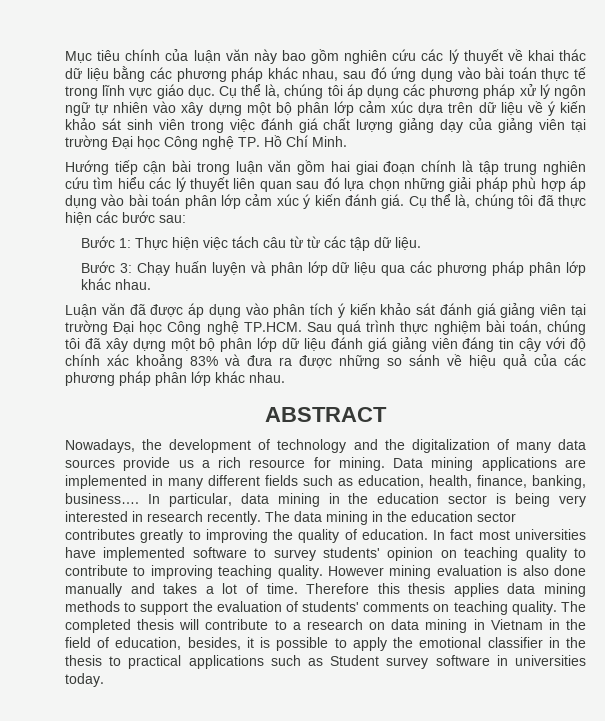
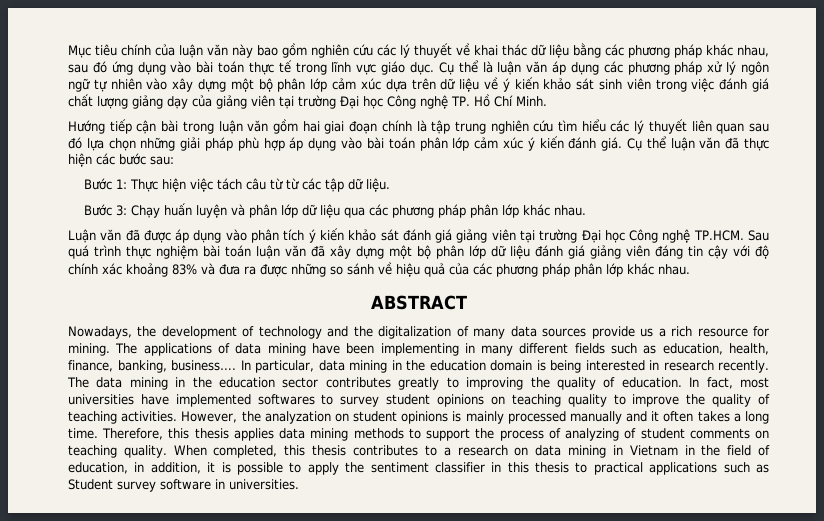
- Cụ thể là, chúng tôi áp dụng các phương pháp xử lý ngôn ngữ tự nhiên vào xây dựng một bộ phân lớp cảm xúc dựa trên dữ liệu về ý kiến khảo sát sinh viên trong việc đánh giá chất lượng giảng dạy của giảng viên tại trường Đại học Công nghệ TP. Hồ Chí Minh.
+ Cụ thể là luận văn áp dụng các phương pháp xử lý ngôn ngữ tự nhiên vào xây dựng một bộ phân lớp cảm xúc dựa trên dữ liệu về ý kiến khảo sát sinh viên trong việc đánh giá chất lượng giảng dạy của giảng viên tại trường Đại học Công nghệ TP. Hồ Chí Minh.
- Cụ thể là, chúng tôi đã thực hiện các bước sau:
+ Cụ thể luận văn đã thực hiện các bước sau:
- Luận văn đã được áp dụng vào phân tích ý kiến khảo sát đánh giá giảng viên tại trường Đại học Công nghệ TP.HCM. Sau quá trình thực nghiệm bài toán, chúng tôi đã xây dựng một bộ phân lớp dữ liệu đánh giá giảng viên đáng tin cậy với độ chính xác khoảng 83% và đưa ra được những so sánh về hiệu quả của các phương pháp phân lớp khác nhau.
+ Luận văn đã được áp dụng vào phân tích ý kiến khảo sát đánh giá giảng viên tại trường Đại học Công nghệ TP.HCM. Sau quá trình thực nghiệm bài toán luận văn đã xây dựng một bộ phân lớp dữ liệu đánh giá giảng viên đáng tin cậy với độ chính xác khoảng 83% và đưa ra được những so sánh về hiệu quả của các phương pháp phân lớp khác nhau.
- Data mining applications are implemented in many different fields such as education, health, finance, banking, business….
+ The applications of data mining have been implementing in many different fields such as education, health, finance, banking, business….
- In particular, data mining in the education sector is being very interested in research recently.
+ In particular, data mining in the education domain is being interested in research recently.
- In fact most universities have implemented software to survey students' opinion on teaching quality to contribute to improving teaching quality. However mining evaluation is also done manually and takes a lot of time. Therefore this thesis applies data mining methods to support the evaluation of students' comments on teaching quality. The completed thesis will contribute to a research on data mining in Vietnam in the field of education, besides, it is possible to apply the emotional classifier in the thesis to practical applications such as Student survey software in universities today.
+ In fact, most universities have implemented softwares to survey student opinions on teaching quality to improve the quality of teaching activities. However, the analyzation on student opinions is mainly processed manually and it often takes a long time. Therefore, this thesis applies data mining methods to support the process of analyzing of student comments on teaching quality. When completed, this thesis contributes to a research on data mining in Vietnam in the field of education, in addition, it is possible to apply the sentiment classifier in this thesis to practical applications such as Student survey software in universities.

